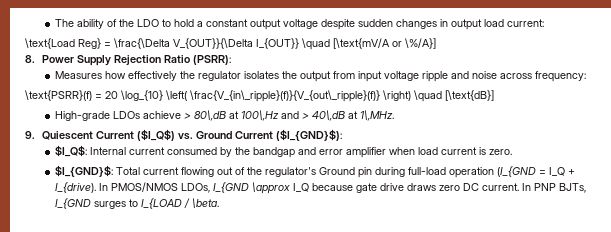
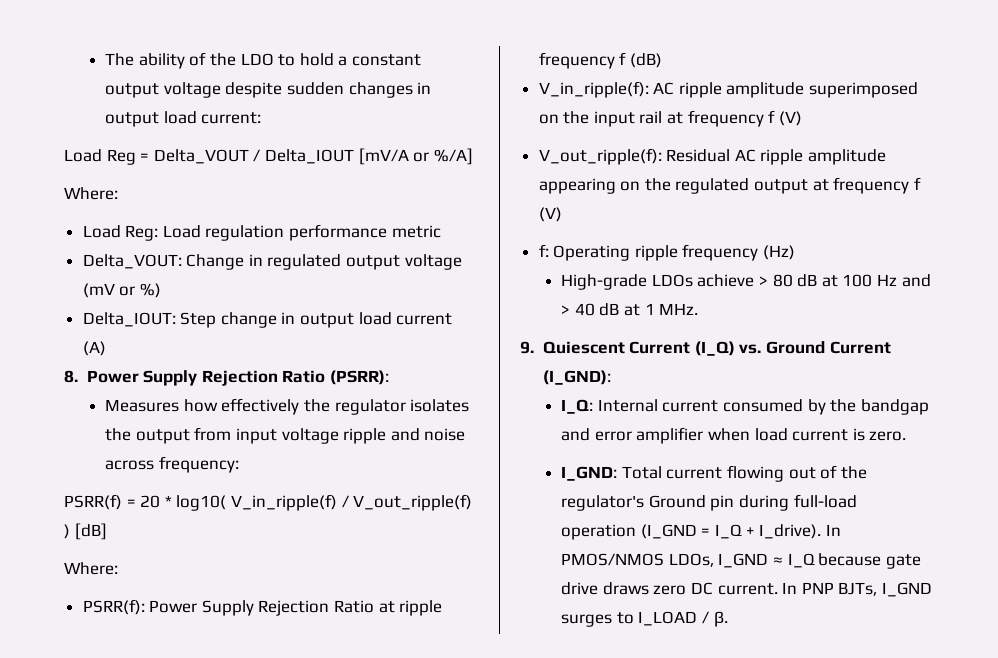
- \text{Load Reg} = \frac{\Delta V_{OUT}}{\Delta I_{OUT}} \quad [\text{mV/A or \%/A}]
+ Load Reg = Delta_VOUT / Delta_IOUT [mV/A or %/A]
+ Where:
+ Load Reg: Load regulation performance metric
+ Delta_VOUT: Change in regulated output voltage (mV or %)
+ Delta_IOUT: Step change in output load current (A)
- \text{PSRR}(f) = 20 \log_{10} \left( \frac{V_{in\_ripple}(f)}{V_{out\_ripple}(f)} \right) \quad [\text{dB}]
- High-grade LDOs achieve > 80\,dB at 100\,Hz and > 40\,dB at 1\,MHz.
+ PSRR(f) = 20 * log10( V_in_ripple(f) / V_out_ripple(f) ) [dB]
+ Where:
+ PSRR(f): Power Supply Rejection Ratio at ripple frequency f (dB)
+ V_in_ripple(f): AC ripple amplitude superimposed on the input rail at frequency f (V)
+ V_out_ripple(f): Residual AC ripple amplitude appearing on the regulated output at frequency f (V)
+ f: Operating ripple frequency (Hz)
+ High-grade LDOs achieve > 80 dB at 100 Hz and > 40 dB at 1 MHz.
- 9. Quiescent Current ($I_Q$) vs. Ground Current ($I_{GND}$):
- $I_Q$: Internal current consumed by the bandgap and error amplifier when load current is zero.
+ 9. Quiescent Current (I_Q) vs. Ground Current (I_GND):
+ I_Q: Internal current consumed by the bandgap and error amplifier when load current is zero.
- $I_{GND}$: Total current flowing out of the regulator's Ground pin during full-load operation (I_{GND = I_Q + I_{drive).
+ I_GND: Total current flowing out of the regulator's Ground pin during full-load operation (I_GND = I_Q + I_drive).
- In PMOS/NMOS LDOs, I_{GND \approx I_Q because gate drive draws zero DC current.
+ In PMOS/NMOS LDOs, I_GND ≈ I_Q because gate drive draws zero DC current.
- In PNP BJTs, I_{GND surges to I_{LOAD / \beta.
+ In PNP BJTs, I_GND surges to I_LOAD / β.

